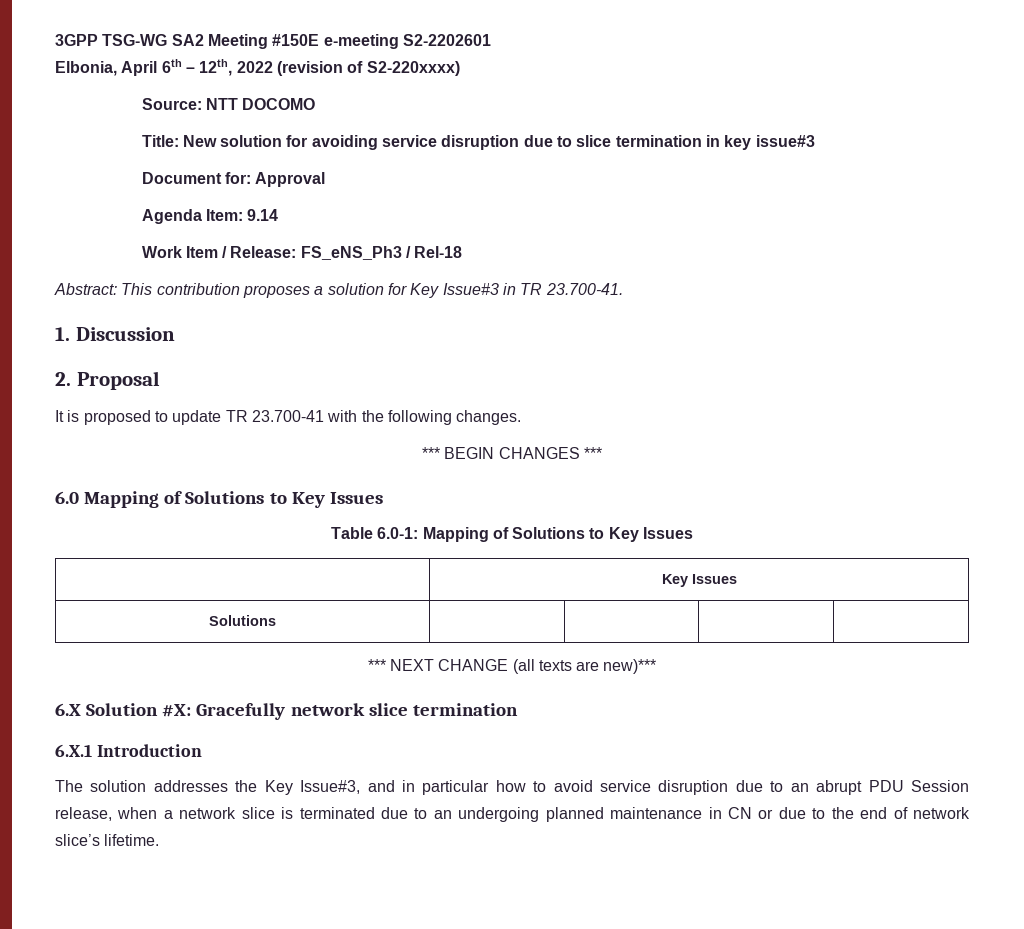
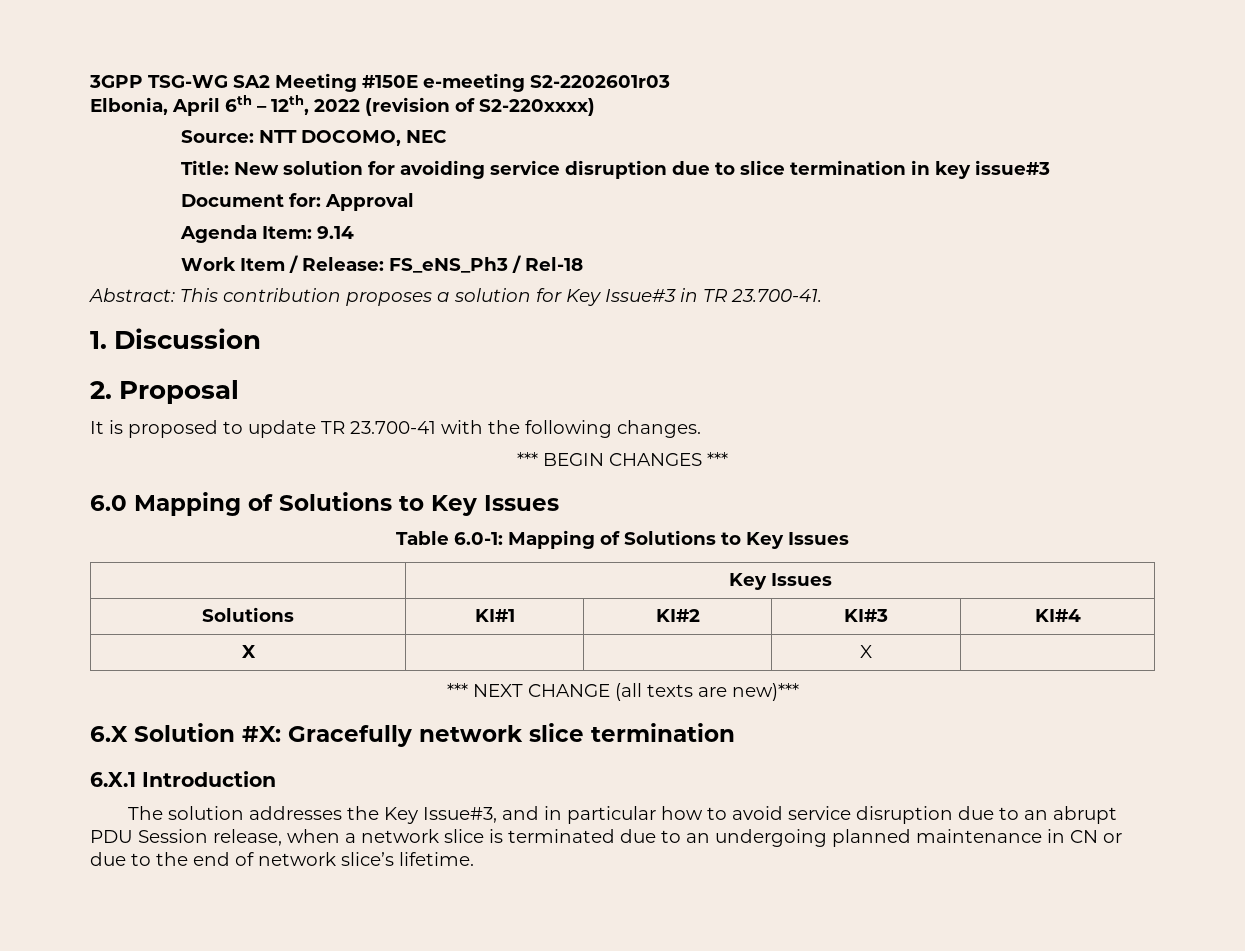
- 3GPP TSG-WG SA2 Meeting #150E e-meeting S2-2202601
+ 3GPP TSG-WG SA2 Meeting #150E e-meeting S2-2202601r03
- Source: NTT DOCOMO
+ Source: NTT DOCOMO, NEC
- Solutions | | | |
+ Solutions | KI#1 | KI#2 | KI#3 | KI#4
+ X | | | X |

